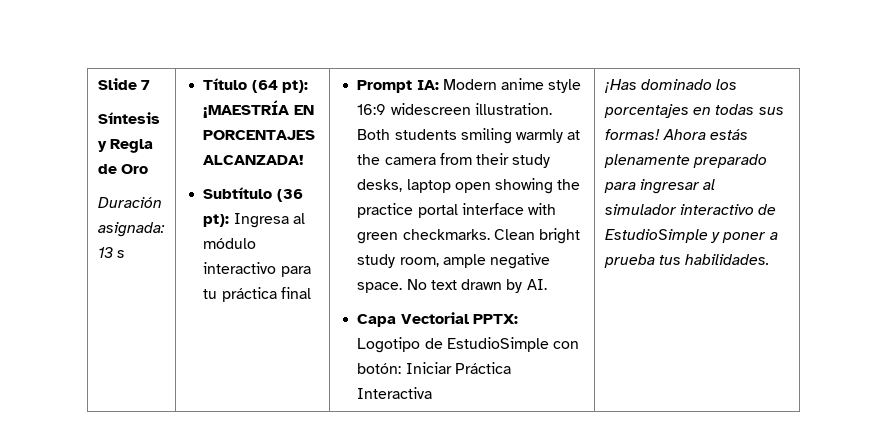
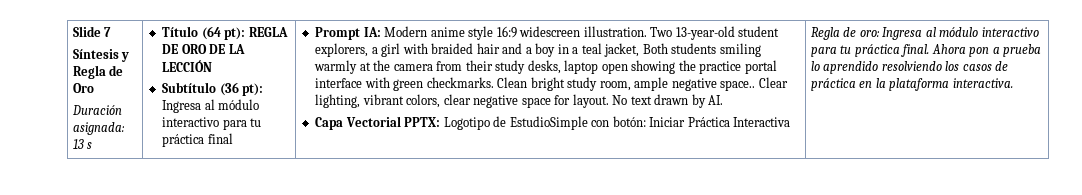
- Título (64 pt): ¡MAESTRÍA EN PORCENTAJES ALCANZADA!
+ Título (64 pt): REGLA DE ORO DE LA LECCIÓN
- Both students smiling warmly at the camera from their study desks, laptop open showing the practice portal interface with green checkmarks.
+ Two 13-year-old student explorers, a girl with braided hair and a boy in a teal jacket, Both students smiling warmly at the camera from their study desks, laptop open showing the practice portal interface with green checkmarks.
- Clean bright study room, ample negative space.
+ Clean bright study room, ample negative space.. Clear lighting, vibrant colors, clear negative space for layout.
- ¡Has dominado los porcentajes en todas sus formas! Ahora estás plenamente preparado para ingresar al simulador interactivo de EstudioSimple y poner a prueba tus habilidades.
+ Regla de oro: Ingresa al módulo interactivo para tu práctica final. Ahora pon a prueba lo aprendido resolviendo los casos de práctica en la plataforma interactiva.

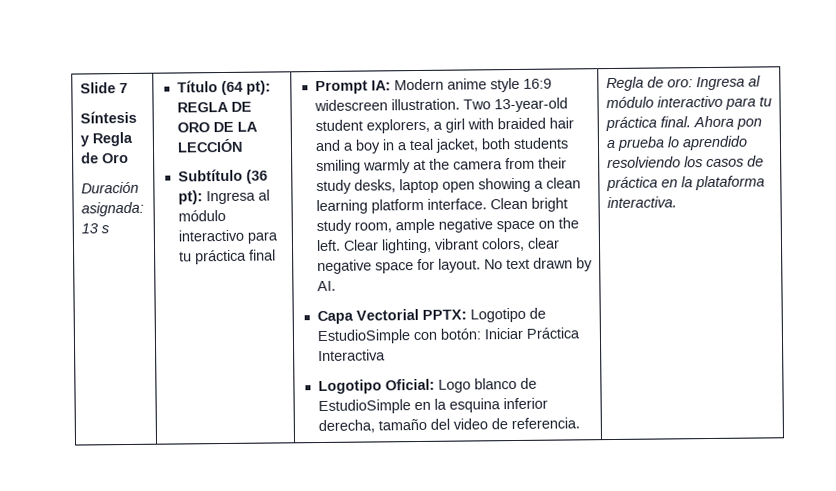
- Two 13-year-old student explorers, a girl with braided hair and a boy in a teal jacket, Both students smiling warmly at the camera from their study desks, laptop open showing the practice portal interface with green checkmarks.
+ Two 13-year-old student explorers, a girl with braided hair and a boy in a teal jacket, both students smiling warmly at the camera from their study desks, laptop open showing a clean learning platform interface.
- Clean bright study room, ample negative space..
+ Clean bright study room, ample negative space on the left.
+ Logotipo Oficial: Logo blanco de EstudioSimple en la esquina inferior derecha, tamaño del video de referencia.

